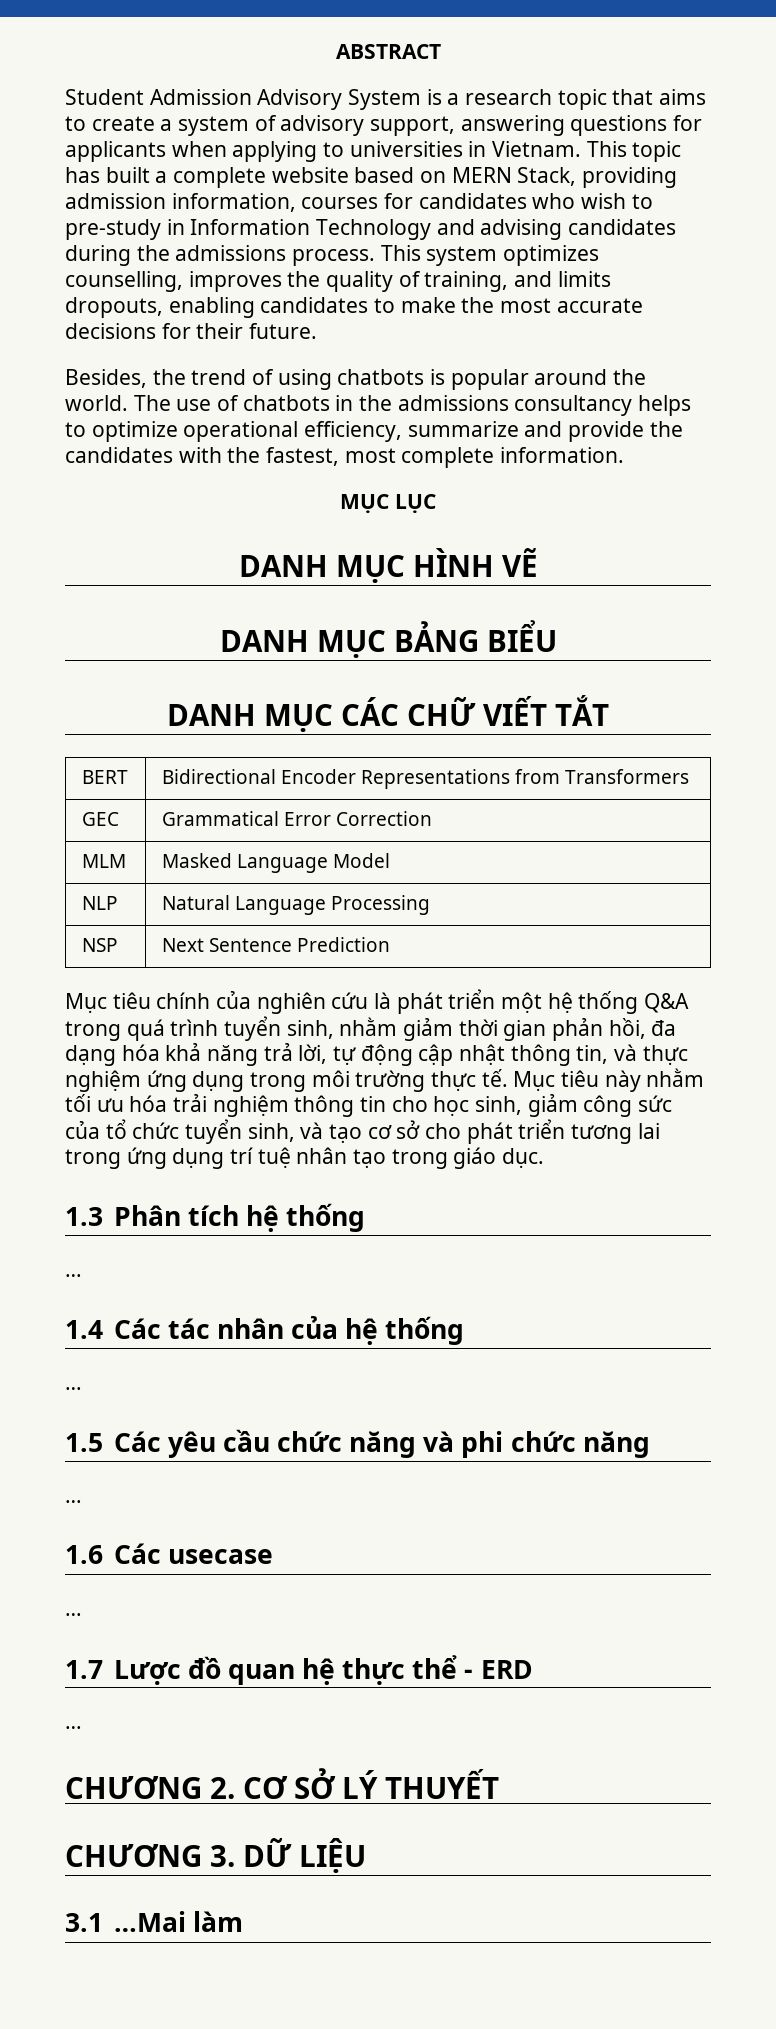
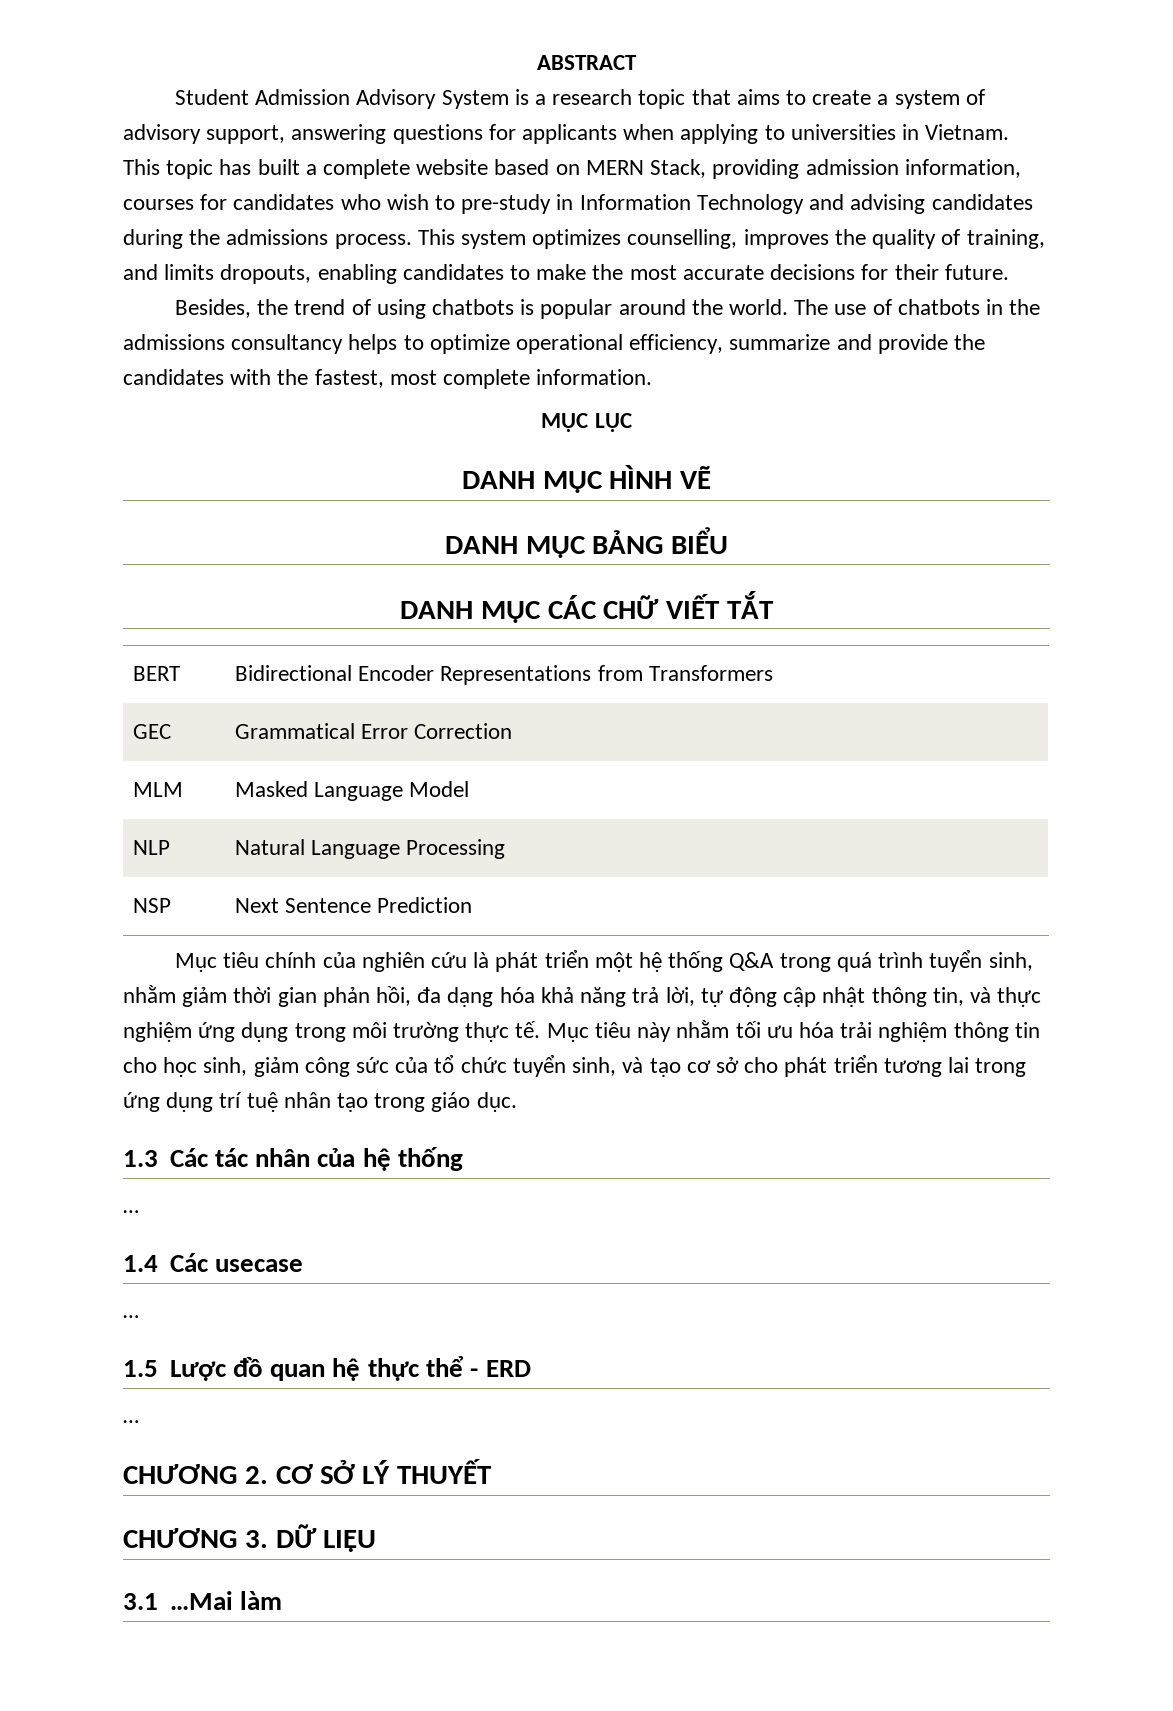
- 1.3 Phân tích hệ thống
- …
- 1.4 Các tác nhân của hệ thống
+ 1.3 Các tác nhân của hệ thống
- 1.5 Các yêu cầu chức năng và phi chức năng
- …
- 1.6 Các usecase
+ 1.4 Các usecase
- 1.7 Lược đồ quan hệ thực thể - ERD
+ 1.5 Lược đồ quan hệ thực thể - ERD

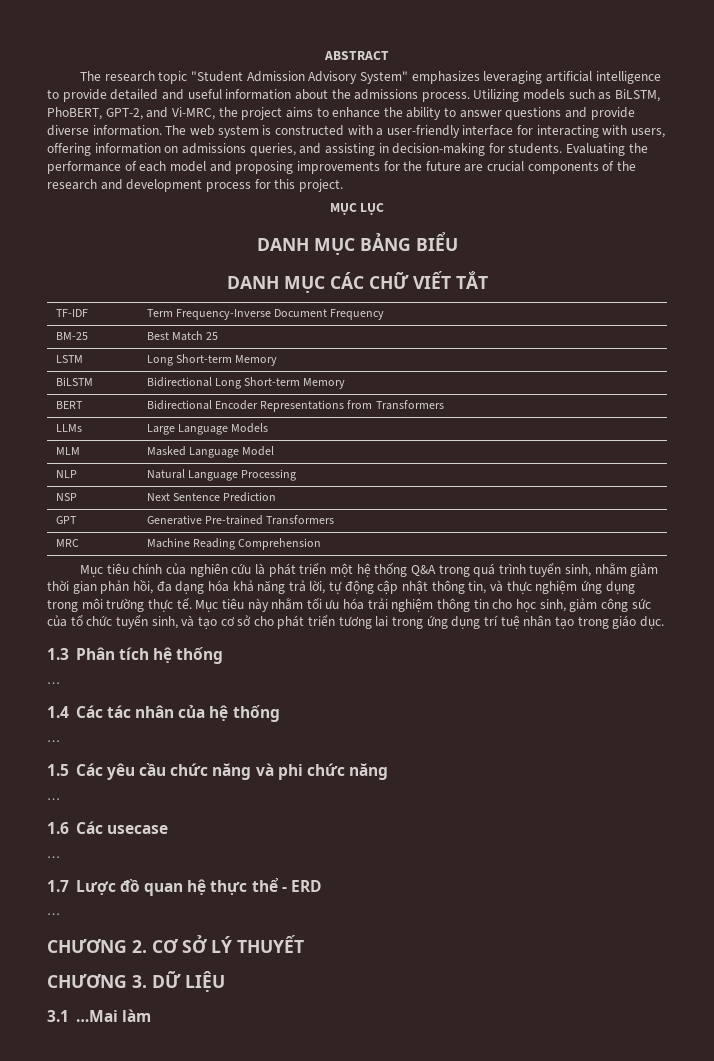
- Student Admission Advisory System is a research topic that aims to create a system of advisory support, answering questions for applicants when applying to universities in Vietnam. This topic has built a complete website based on MERN Stack, providing admission information, courses for candidates who wish to pre-study in Information Technology and advising candidates during the admissions process. This system optimizes counselling, improves the quality of training, and limits dropouts, enabling candidates to make the most accurate decisions for their future.
- Besides, the trend of using chatbots is popular around the world. The use of chatbots in the admissions consultancy helps to optimize operational efficiency, summarize and provide the candidates with the fastest, most complete information.
+ The research topic "Student Admission Advisory System" emphasizes leveraging artificial intelligence to provide detailed and useful information about the admissions process. Utilizing models such as BiLSTM, PhoBERT, GPT-2, and Vi-MRC, the project aims to enhance the ability to answer questions and provide diverse information. The web system is constructed with a user-friendly interface for interacting with users, offering information on admissions queries, and assisting in decision-making for students. Evaluating the performance of each model and proposing improvements for the future are crucial components of the research and development process for this project.
  MỤC LỤC
- DANH MỤC HÌNH VẼ
+ TF-IDF | Term Frequency-Inverse Document Frequency
+ BM-25 | Best Match 25
+ LSTM | Long Short-term Memory
+ BiLSTM | Bidirectional Long Short-term Memory
- GEC | Grammatical Error Correction
+ LLMs | Large Language Models
+ GPT | Generative Pre-trained Transformers
+ MRC | Machine Reading Comprehension
- 1.3 Các tác nhân của hệ thống
+ 1.3 Phân tích hệ thống
+ …
+ 1.4 Các tác nhân của hệ thống
- 1.4 Các usecase
+ 1.5 Các yêu cầu chức năng và phi chức năng
+ …
+ 1.6 Các usecase
- 1.5 Lược đồ quan hệ thực thể - ERD
+ 1.7 Lược đồ quan hệ thực thể - ERD

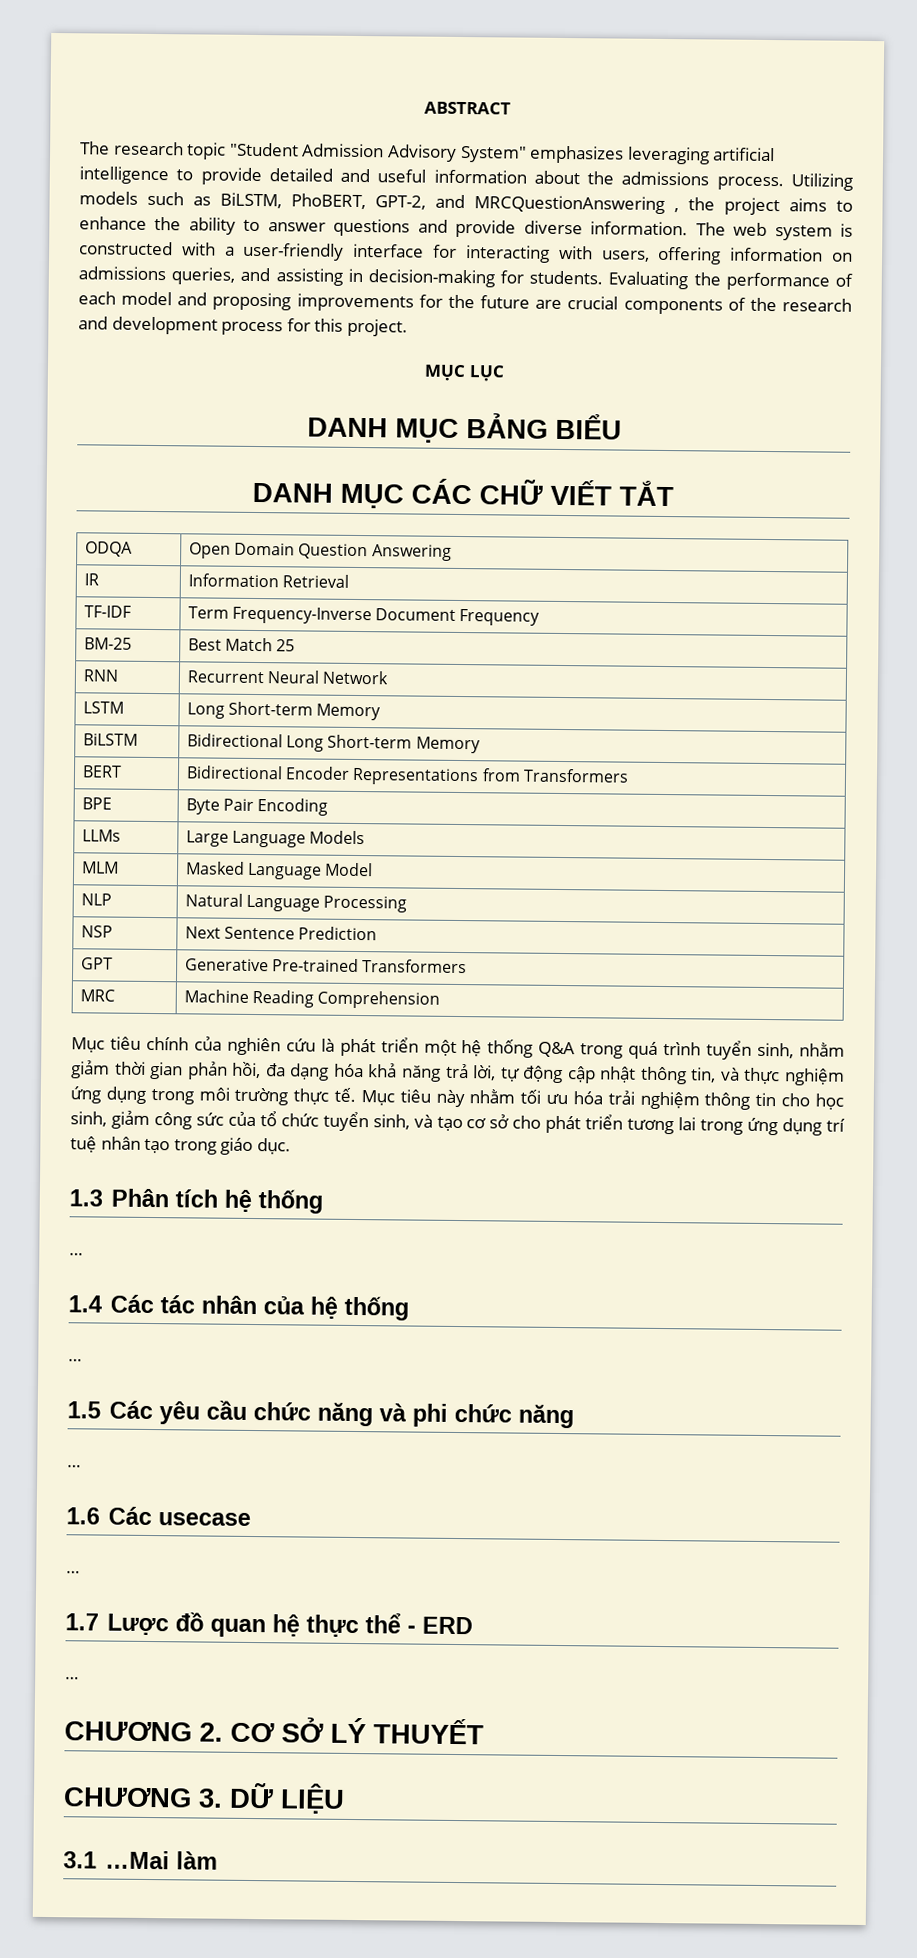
- Utilizing models such as BiLSTM, PhoBERT, GPT-2, and Vi-MRC, the project aims to enhance the ability to answer questions and provide diverse information.
+ Utilizing models such as BiLSTM, PhoBERT, GPT-2, and MRCQuestionAnswering , the project aims to enhance the ability to answer questions and provide diverse information.
+ ODQA | Open Domain Question Answering
+ IR | Information Retrieval
+ RNN | Recurrent Neural Network
+ BPE | Byte Pair Encoding

